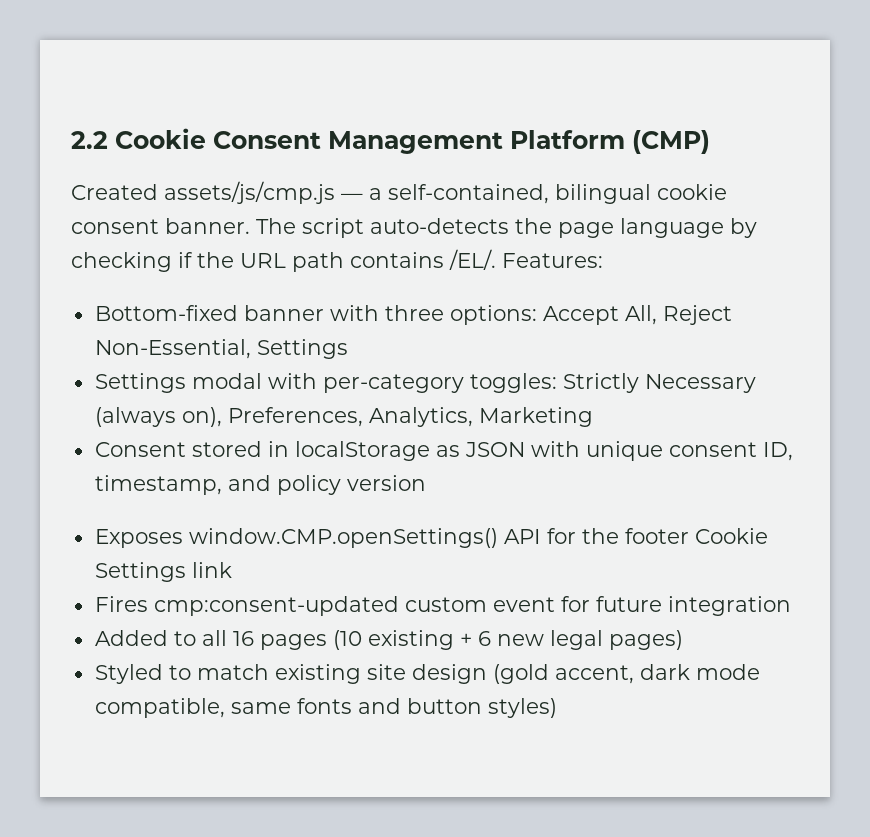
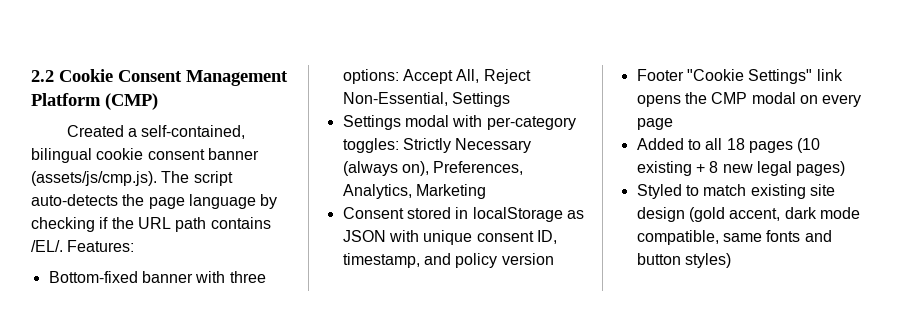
- Created assets/js/cmp.js — a self-contained, bilingual cookie consent banner. The script auto-detects the page language by checking if the URL path contains /EL/.
+ Created a self-contained, bilingual cookie consent banner (assets/js/cmp.js). The script auto-detects the page language by checking if the URL path contains /EL/.
- Exposes window.CMP.openSettings() API for the footer Cookie Settings link
- Fires cmp:consent-updated custom event for future integration
+ Footer "Cookie Settings" link opens the CMP modal on every page
- Added to all 16 pages (10 existing + 6 new legal pages)
+ Added to all 18 pages (10 existing + 8 new legal pages)

